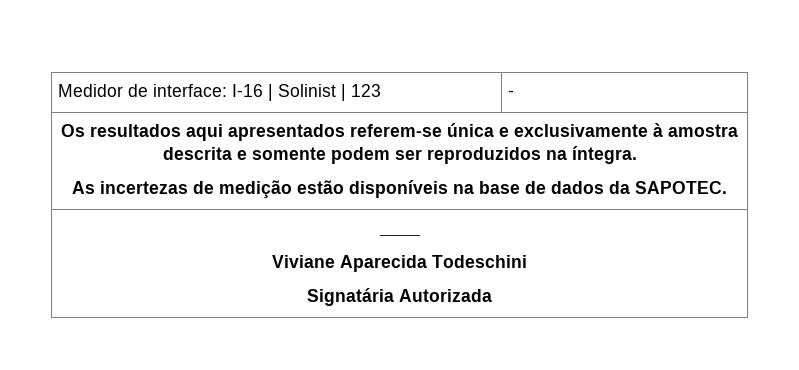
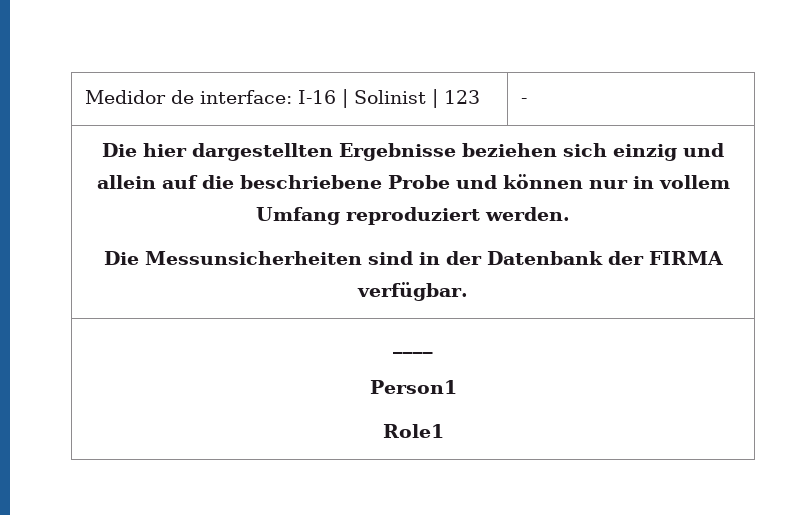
- Os resultados aqui apresentados referem-se única e exclusivamente à amostra descrita e somente podem ser reproduzidos na íntegra.
- As incertezas de medição estão disponíveis na base de dados da SAPOTEC.
+ Die hier dargestellten Ergebnisse beziehen sich einzig und allein auf die beschriebene Probe und können nur in vollem Umfang reproduziert werden.
+ Die Messunsicherheiten sind in der Datenbank der FIRMA verfügbar.
  ____
- Viviane Aparecida Todeschini
- Signatária Autorizada
+ Person1
+ Role1

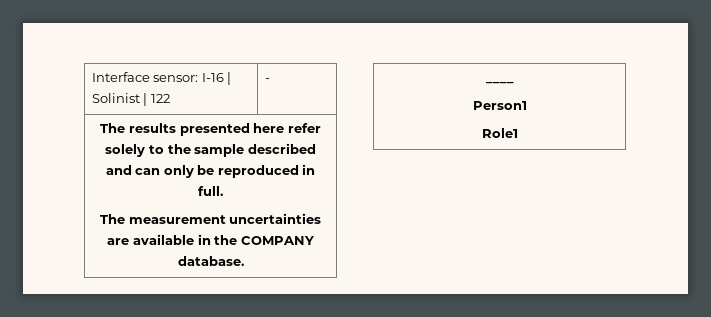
- Medidor de interface: I-16 | Solinist | 123 | -
+ Interface sensor: I-16 | Solinist | 122 | -
- Die hier dargestellten Ergebnisse beziehen sich einzig und allein auf die beschriebene Probe und können nur in vollem Umfang reproduziert werden.
- Die Messunsicherheiten sind in der Datenbank der FIRMA verfügbar.
+ The results presented here refer solely to the sample described and can only be reproduced in full.
+ The measurement uncertainties are available in the COMPANY database.

